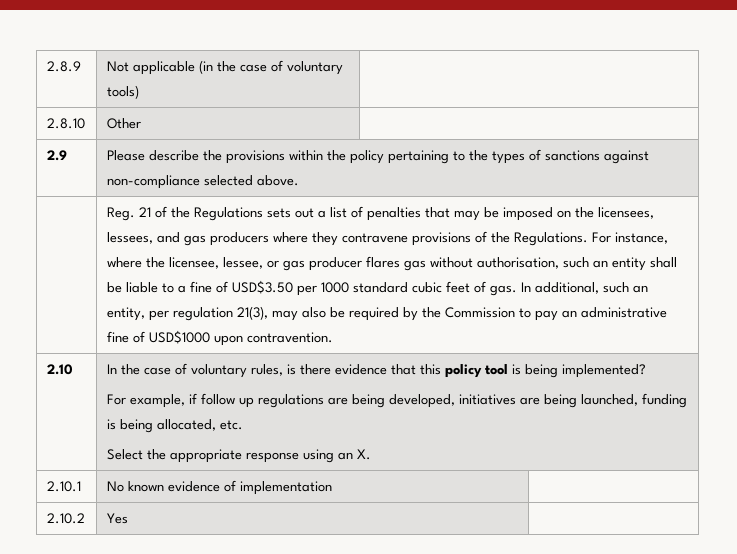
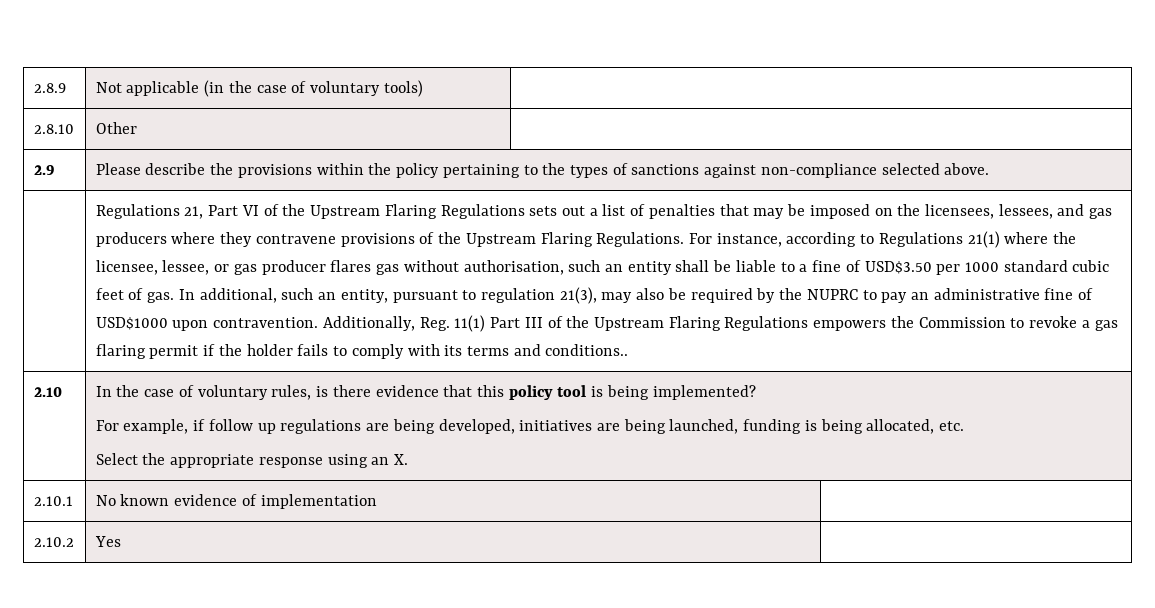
- Reg. 21 of the Regulations sets out a list of penalties that may be imposed on the licensees, lessees, and gas producers where they contravene provisions of the Regulations.
+ Regulations 21, Part VI of the Upstream Flaring Regulations sets out a list of penalties that may be imposed on the licensees, lessees, and gas producers where they contravene provisions of the Upstream Flaring Regulations.
- For instance, where the licensee, lessee, or gas producer flares gas without authorisation, such an entity shall be liable to a fine of USD$3.50 per 1000 standard cubic feet of gas.
+ For instance, according to Regulations 21(1) where the licensee, lessee, or gas producer flares gas without authorisation, such an entity shall be liable to a fine of USD$3.50 per 1000 standard cubic feet of gas.
- In additional, such an entity, per regulation 21(3), may also be required by the Commission to pay an administrative fine of USD$1000 upon contravention.
+ In additional, such an entity, pursuant to regulation 21(3), may also be required by the NUPRC to pay an administrative fine of USD$1000 upon contravention. Additionally, Reg. 11(1) Part III of the Upstream Flaring Regulations empowers the Commission to revoke a gas flaring permit if the holder fails to comply with its terms and conditions..

